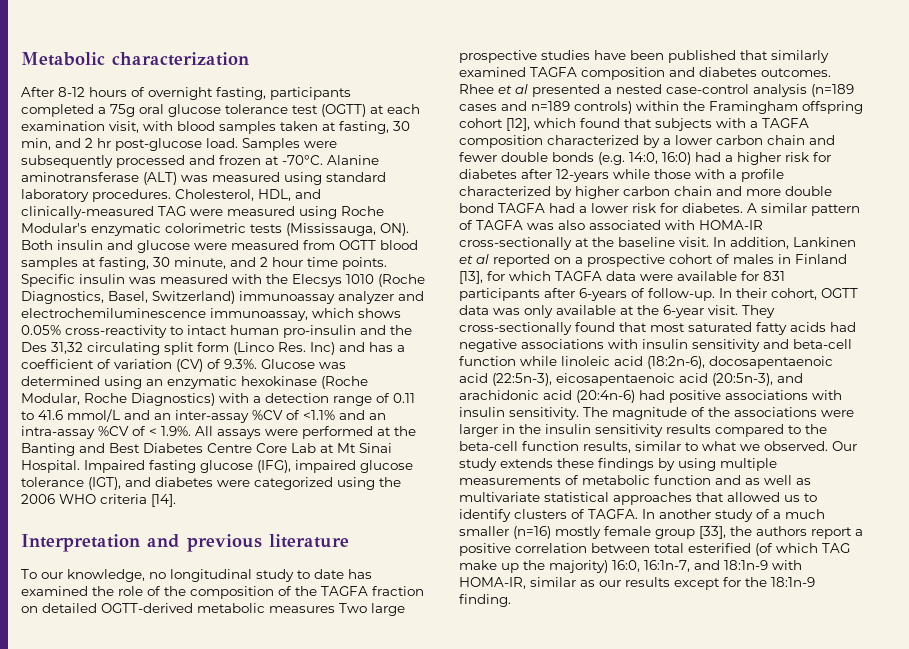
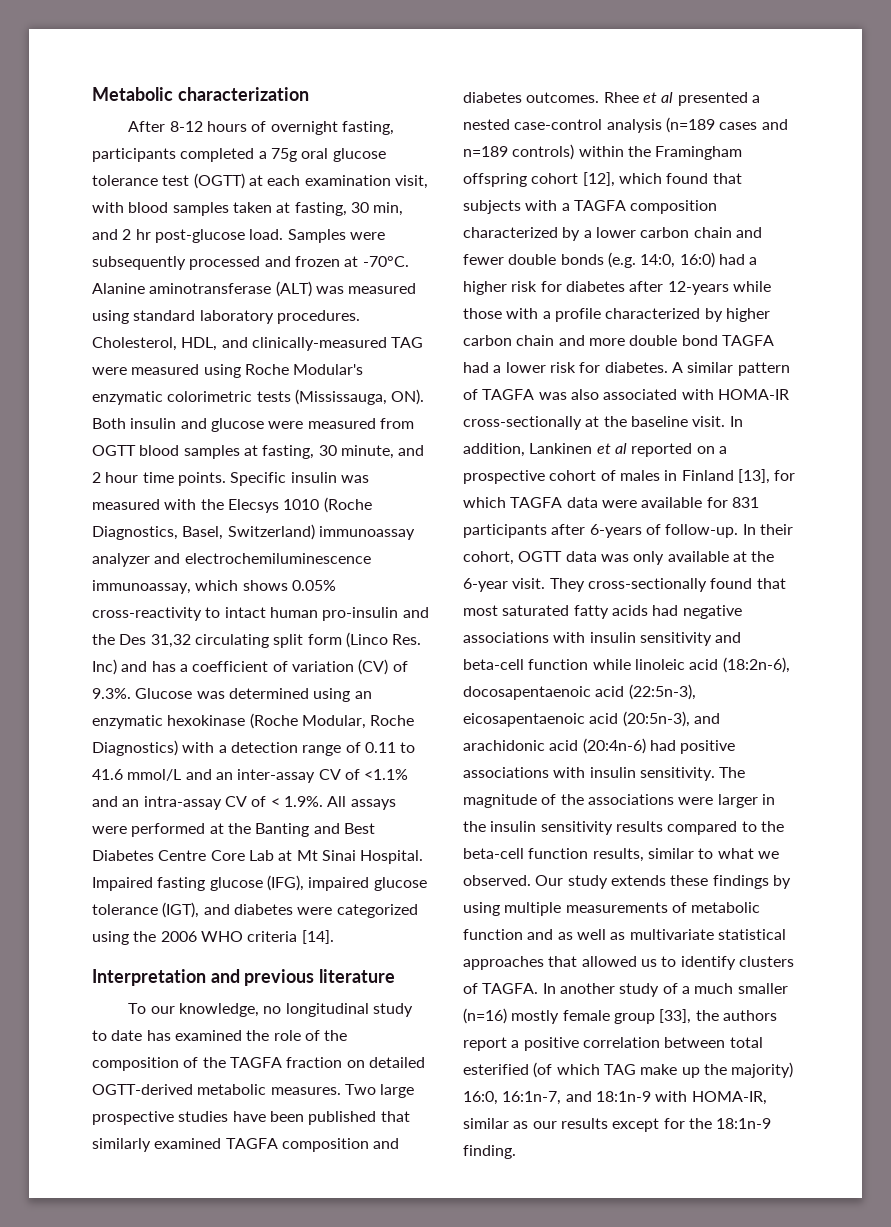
- Specific insulin was measured with the Elecsys 1010 (Roche Diagnostics, Basel, Switzerland) immunoassay analyzer and electrochemiluminescence immunoassay, which shows 0.05% cross-reactivity to intact human pro-insulin and the Des 31,32 circulating split form (Linco Res. Inc) and has a coefficient of variation (CV) of 9.3%. Glucose was determined using an enzymatic hexokinase (Roche Modular, Roche Diagnostics) with a detection range of 0.11 to 41.6 mmol/L and an inter-assay %CV of <1.1% and an intra-assay %CV of < 1.9%. All assays were performed at the Banting and Best Diabetes Centre Core Lab at Mt Sinai Hospital.
+ Specific insulin was measured with the Elecsys 1010 (Roche Diagnostics, Basel, Switzerland) immunoassay analyzer and electrochemiluminescence immunoassay, which shows 0.05% cross-reactivity to intact human pro-insulin and the Des 31,32 circulating split form (Linco Res. Inc) and has a coefficient of variation (CV) of 9.3%. Glucose was determined using an enzymatic hexokinase (Roche Modular, Roche Diagnostics) with a detection range of 0.11 to 41.6 mmol/L and an inter-assay CV of <1.1% and an intra-assay CV of < 1.9%. All assays were performed at the Banting and Best Diabetes Centre Core Lab at Mt Sinai Hospital.
- To our knowledge, no longitudinal study to date has examined the role of the composition of the TAGFA fraction on detailed OGTT-derived metabolic measures Two large prospective studies have been published that similarly examined TAGFA composition and diabetes outcomes.
+ To our knowledge, no longitudinal study to date has examined the role of the composition of the TAGFA fraction on detailed OGTT-derived metabolic measures. Two large prospective studies have been published that similarly examined TAGFA composition and diabetes outcomes.

